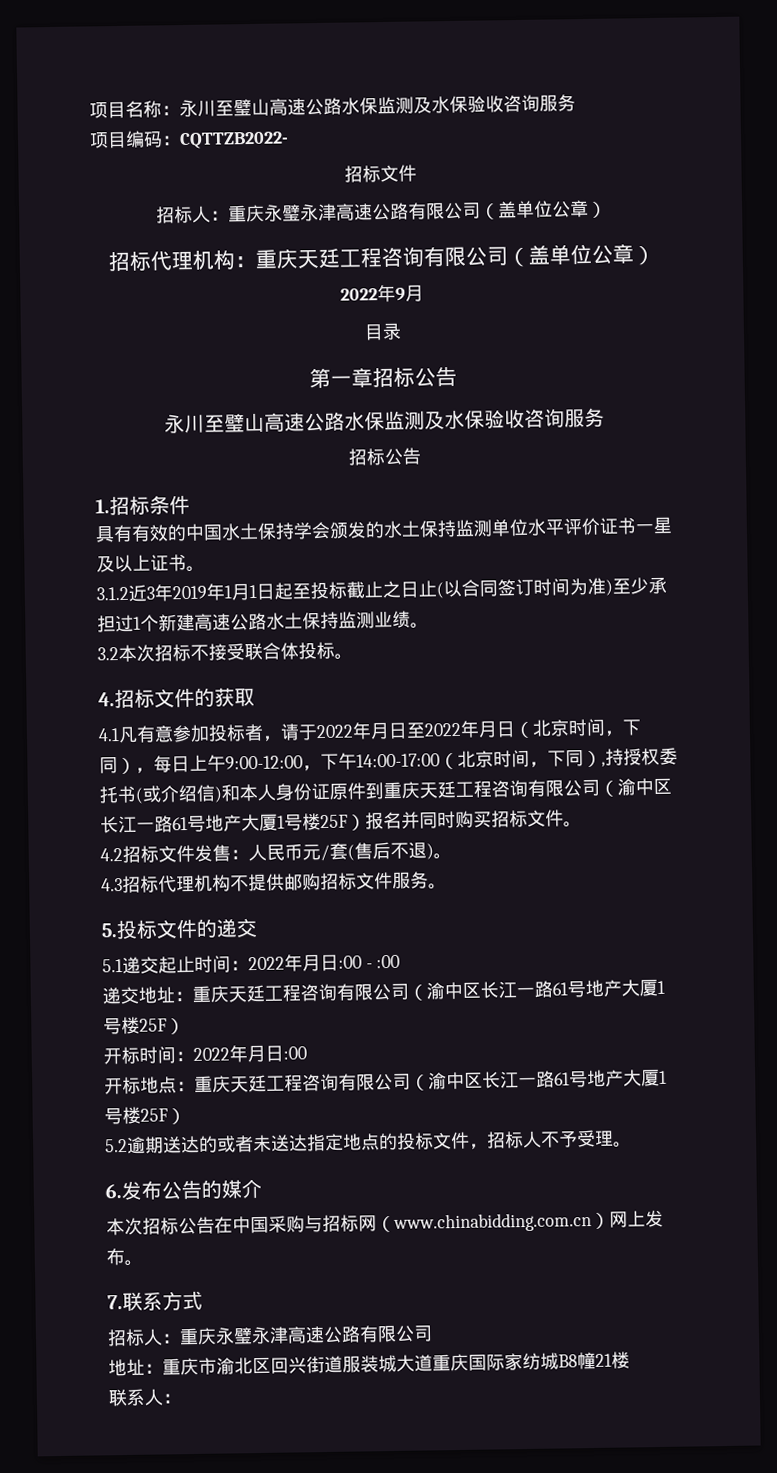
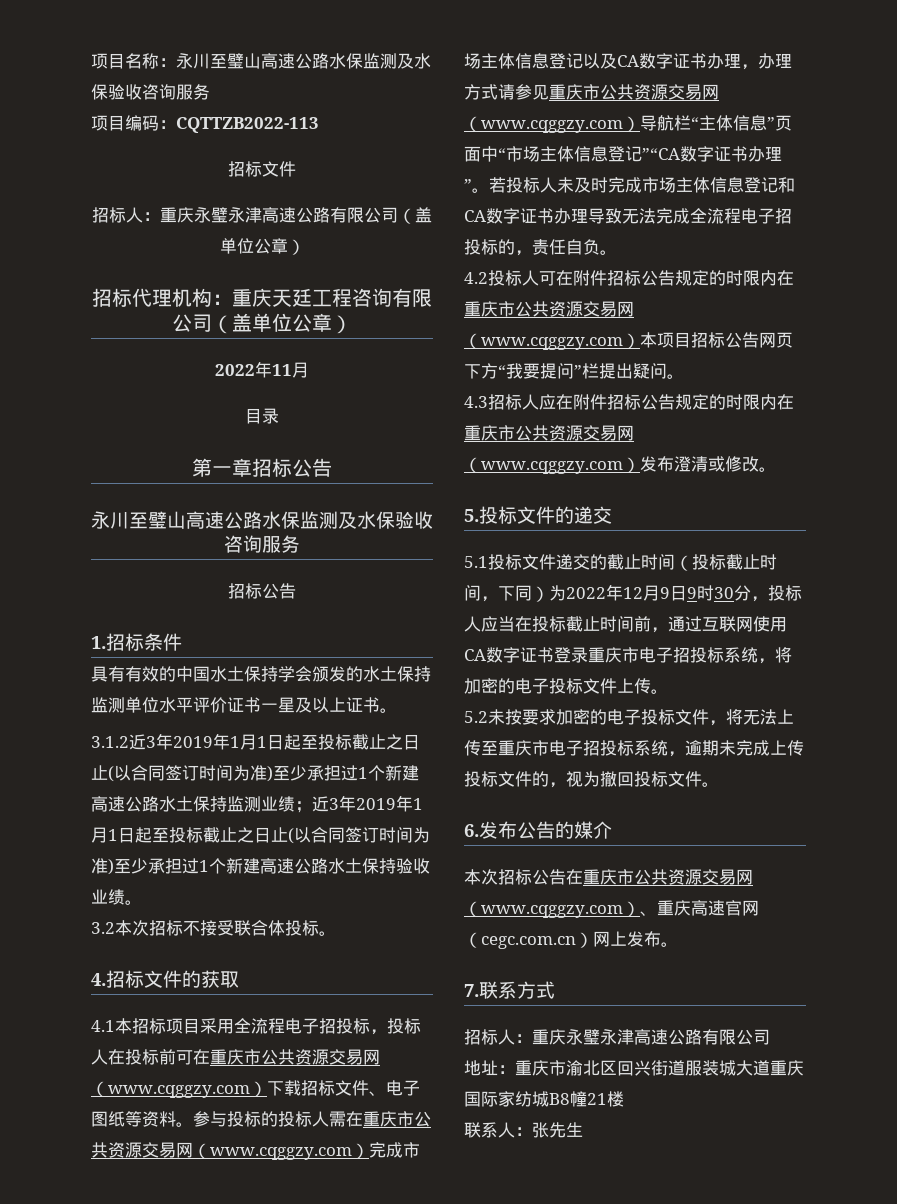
- 项目编码：CQTTZB2022-
+ 项目编码：CQTTZB2022-113
- 2022年9月
+ 2022年11月
- 3.1.2近3年2019年1月1日起至投标截止之日止(以合同签订时间为准)至少承担过1个新建高速公路水土保持监测业绩。
+ 3.1.2近3年2019年1月1日起至投标截止之日止(以合同签订时间为准)至少承担过1个新建高速公路水土保持监测业绩；近3年2019年1月1日起至投标截止之日止(以合同签订时间为准)至少承担过1个新建高速公路水土保持验收业绩。
- 4.1凡有意参加投标者，请于2022年月日至2022年月日（北京时间，下同），每日上午9:00-12:00，下午14:00-17:00（北京时间，下同）,持授权委托书(或介绍信)和本人身份证原件到重庆天廷工程咨询有限公司（渝中区长江一路61号地产大厦1号楼25F）报名并同时购买招标文件。
- 4.2招标文件发售：人民币元/套(售后不退)。
- 4.3招标代理机构不提供邮购招标文件服务。
+ 4.1本招标项目采用全流程电子招投标，投标人在投标前可在重庆市公共资源交易网（www.cqggzy.com）下载招标文件、电子图纸等资料。参与投标的投标人需在重庆市公共资源交易网（www.cqggzy.com）完成市场主体信息登记以及CA数字证书办理，办理方式请参见重庆市公共资源交易网（www.cqggzy.com）导航栏“主体信息”页面中“市场主体信息登记”“CA数字证书办理”。若投标人未及时完成市场主体信息登记和CA数字证书办理导致无法完成全流程电子招投标的，责任自负。
+ 4.2投标人可在附件招标公告规定的时限内在重庆市公共资源交易网（www.cqggzy.com）本项目招标公告网页下方“我要提问”栏提出疑问。
+ 4.3招标人应在附件招标公告规定的时限内在重庆市公共资源交易网（www.cqggzy.com）发布澄清或修改。
- 5.1递交起止时间：2022年月日:00 - :00
- 递交地址：重庆天廷工程咨询有限公司（渝中区长江一路61号地产大厦1号楼25F）
- 开标时间：2022年月日:00
- 开标地点：重庆天廷工程咨询有限公司（渝中区长江一路61号地产大厦1号楼25F）
- 5.2逾期送达的或者未送达指定地点的投标文件，招标人不予受理。
+ 5.1投标文件递交的截止时间（投标截止时间，下同）为2022年12月9日9时30分，投标人应当在投标截止时间前，通过互联网使用CA数字证书登录重庆市电子招投标系统，将加密的电子投标文件上传。
+ 5.2未按要求加密的电子投标文件，将无法上传至重庆市电子招投标系统，逾期未完成上传投标文件的，视为撤回投标文件。
- 本次招标公告在中国采购与招标网（www.chinabidding.com.cn）网上发布。
+ 本次招标公告在重庆市公共资源交易网（www.cqggzy.com）、重庆高速官网（cegc.com.cn）网上发布。
- 联系人：
+ 联系人：张先生

